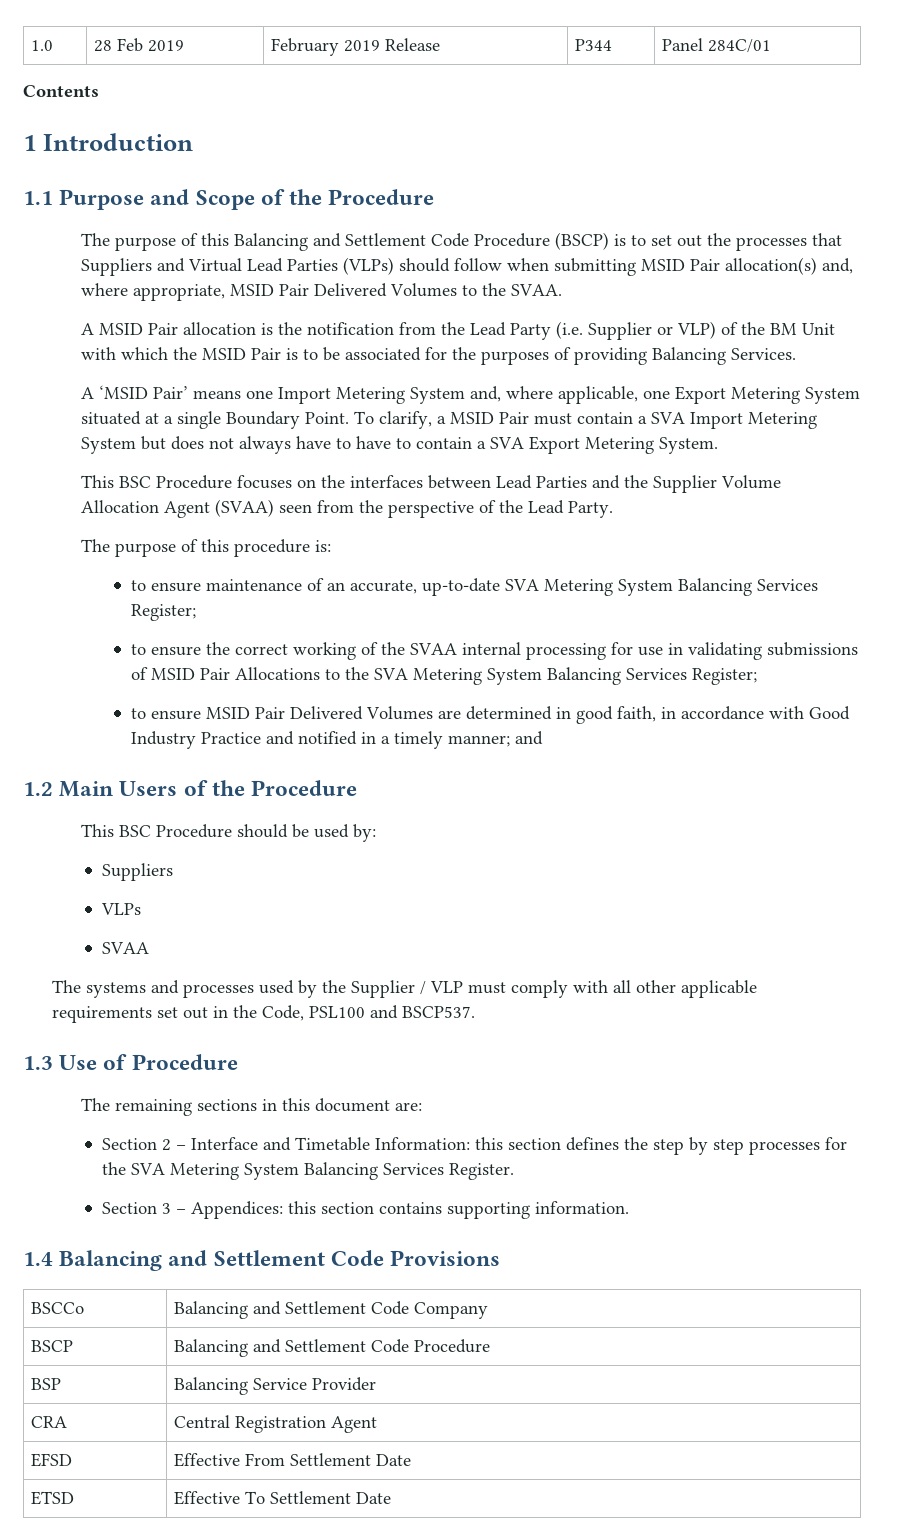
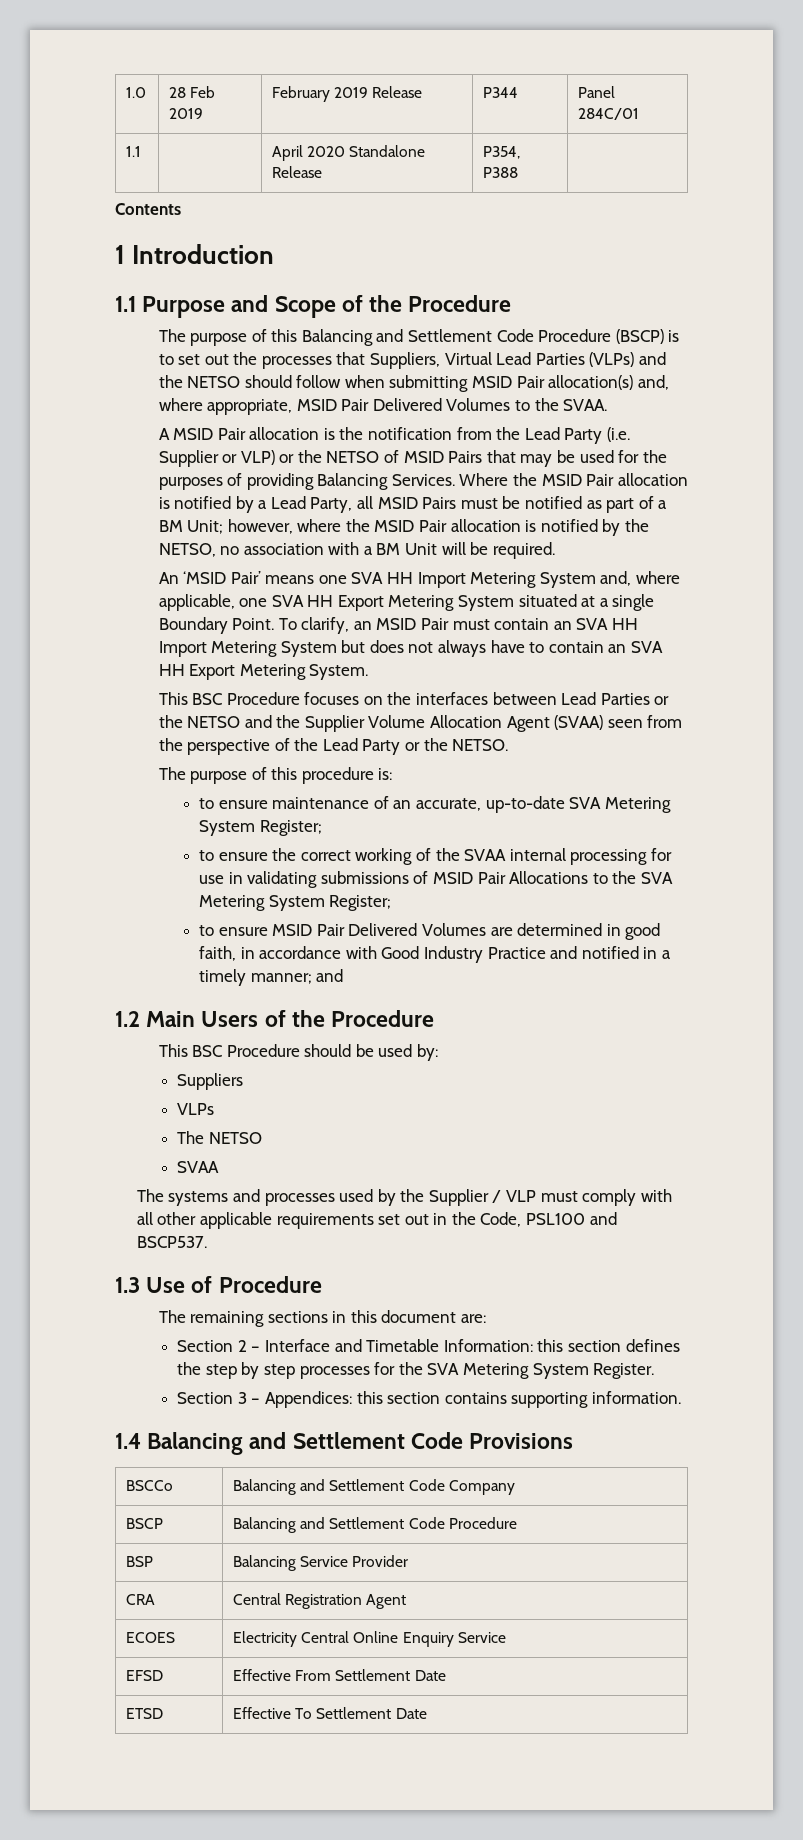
+ 1.1 | | April 2020 Standalone Release | P354, P388 |
- The purpose of this Balancing and Settlement Code Procedure (BSCP) is to set out the processes that Suppliers and Virtual Lead Parties (VLPs) should follow when submitting MSID Pair allocation(s) and, where appropriate, MSID Pair Delivered Volumes to the SVAA.
+ The purpose of this Balancing and Settlement Code Procedure (BSCP) is to set out the processes that Suppliers, Virtual Lead Parties (VLPs) and the NETSO should follow when submitting MSID Pair allocation(s) and, where appropriate, MSID Pair Delivered Volumes to the SVAA.
- A MSID Pair allocation is the notification from the Lead Party (i.e. Supplier or VLP) of the BM Unit with which the MSID Pair is to be associated for the purposes of providing Balancing Services.
- A ‘MSID Pair’ means one Import Metering System and, where applicable, one Export Metering System situated at a single Boundary Point.
+ A MSID Pair allocation is the notification from the Lead Party (i.e. Supplier or VLP) or the NETSO of MSID Pairs that may be used for the purposes of providing Balancing Services. Where the MSID Pair allocation is notified by a Lead Party, all MSID Pairs must be notified as part of a BM Unit; however, where the MSID Pair allocation is notified by the NETSO, no association with a BM Unit will be required.
+ An ‘MSID Pair’ means one SVA HH Import Metering System and, where applicable, one SVA HH Export Metering System situated at a single Boundary Point.
- To clarify, a MSID Pair must contain a SVA Import Metering System but does not always have to have to contain a SVA Export Metering System.
+ To clarify, an MSID Pair must contain an SVA HH Import Metering System but does not always have to contain an SVA HH Export Metering System.
- This BSC Procedure focuses on the interfaces between Lead Parties and the Supplier Volume Allocation Agent (SVAA) seen from the perspective of the Lead Party.
+ This BSC Procedure focuses on the interfaces between Lead Parties or the NETSO and the Supplier Volume Allocation Agent (SVAA) seen from the perspective of the Lead Party or the NETSO.
- to ensure maintenance of an accurate, up-to-date SVA Metering System Balancing Services Register;
+ to ensure maintenance of an accurate, up-to-date SVA Metering System Register;
- to ensure the correct working of the SVAA internal processing for use in validating submissions of MSID Pair Allocations to the SVA Metering System Balancing Services Register;
+ to ensure the correct working of the SVAA internal processing for use in validating submissions of MSID Pair Allocations to the SVA Metering System Register;
+ The NETSO
- Section 2 – Interface and Timetable Information: this section defines the step by step processes for the SVA Metering System Balancing Services Register.
+ Section 2 – Interface and Timetable Information: this section defines the step by step processes for the SVA Metering System Register.
+ ECOES | Electricity Central Online Enquiry Service

